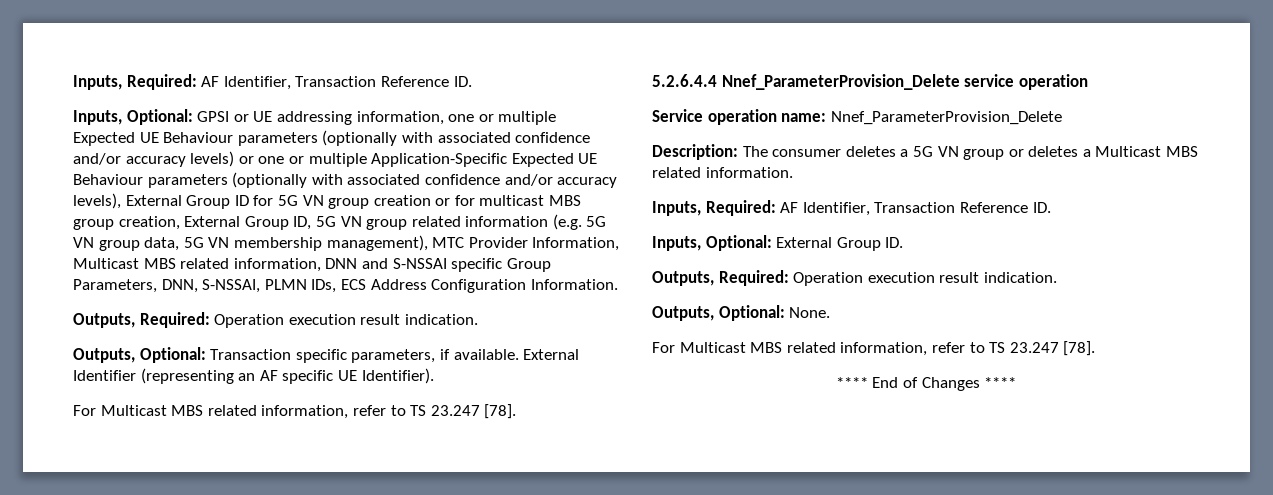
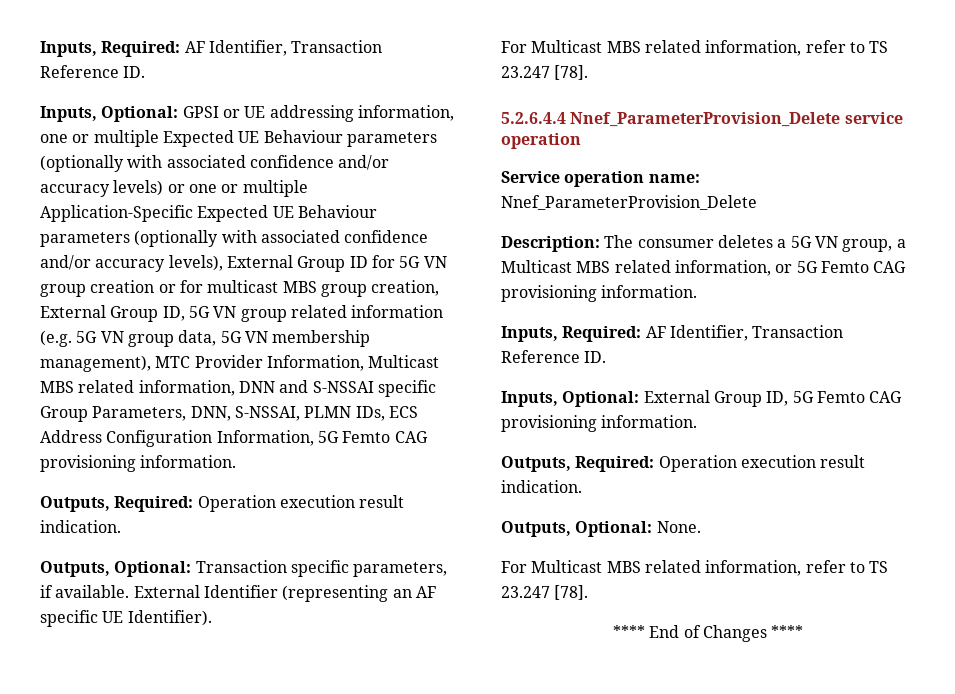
- GPSI or UE addressing information, one or multiple Expected UE Behaviour parameters (optionally with associated confidence and/or accuracy levels) or one or multiple Application-Specific Expected UE Behaviour parameters (optionally with associated confidence and/or accuracy levels), External Group ID for 5G VN group creation or for multicast MBS group creation, External Group ID, 5G VN group related information (e.g. 5G VN group data, 5G VN membership management), MTC Provider Information, Multicast MBS related information, DNN and S-NSSAI specific Group Parameters, DNN, S-NSSAI, PLMN IDs, ECS Address Configuration Information.
+ GPSI or UE addressing information, one or multiple Expected UE Behaviour parameters (optionally with associated confidence and/or accuracy levels) or one or multiple Application-Specific Expected UE Behaviour parameters (optionally with associated confidence and/or accuracy levels), External Group ID for 5G VN group creation or for multicast MBS group creation, External Group ID, 5G VN group related information (e.g. 5G VN group data, 5G VN membership management), MTC Provider Information, Multicast MBS related information, DNN and S-NSSAI specific Group Parameters, DNN, S-NSSAI, PLMN IDs, ECS Address Configuration Information, 5G Femto CAG provisioning information.
- Description: The consumer deletes a 5G VN group or deletes a Multicast MBS related information.
+ Description: The consumer deletes a 5G VN group, a Multicast MBS related information, or 5G Femto CAG provisioning information.
- Inputs, Optional: External Group ID.
+ Inputs, Optional: External Group ID, 5G Femto CAG provisioning information.

